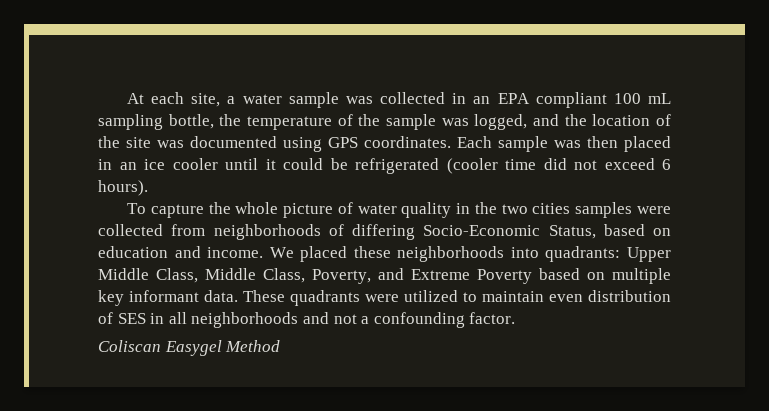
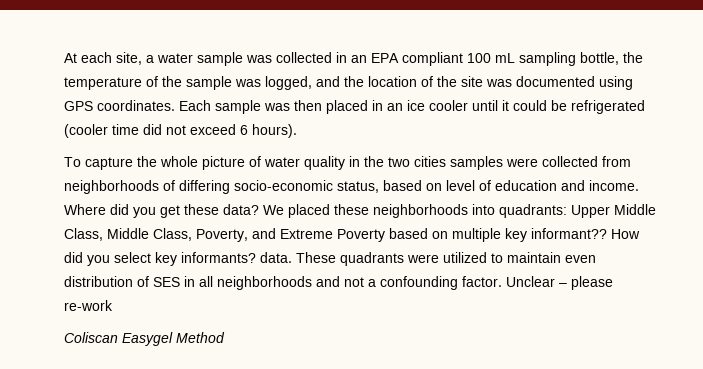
- To capture the whole picture of water quality in the two cities samples were collected from neighborhoods of differing Socio-Economic Status, based on education and income.
+ To capture the whole picture of water quality in the two cities samples were collected from neighborhoods of differing socio-economic status, based on level of education and income. Where did you get these data?
- We placed these neighborhoods into quadrants: Upper Middle Class, Middle Class, Poverty, and Extreme Poverty based on multiple key informant data.
+ We placed these neighborhoods into quadrants: Upper Middle Class, Middle Class, Poverty, and Extreme Poverty based on multiple key informant?? How did you select key informants? data.
+ Unclear – please re-work

